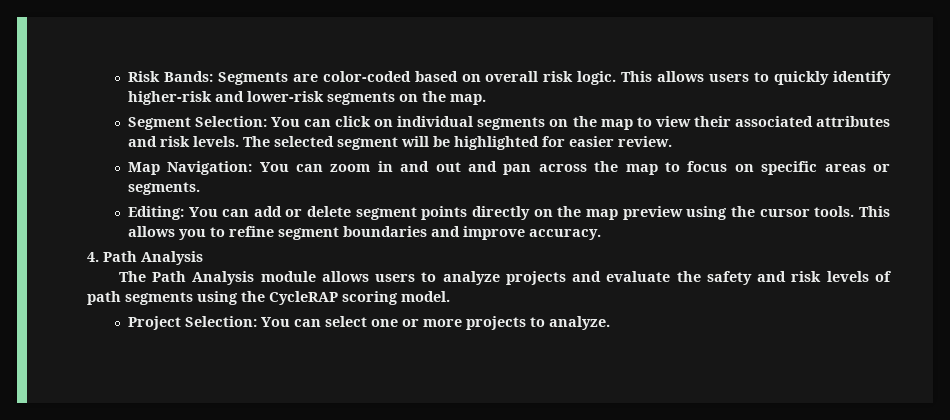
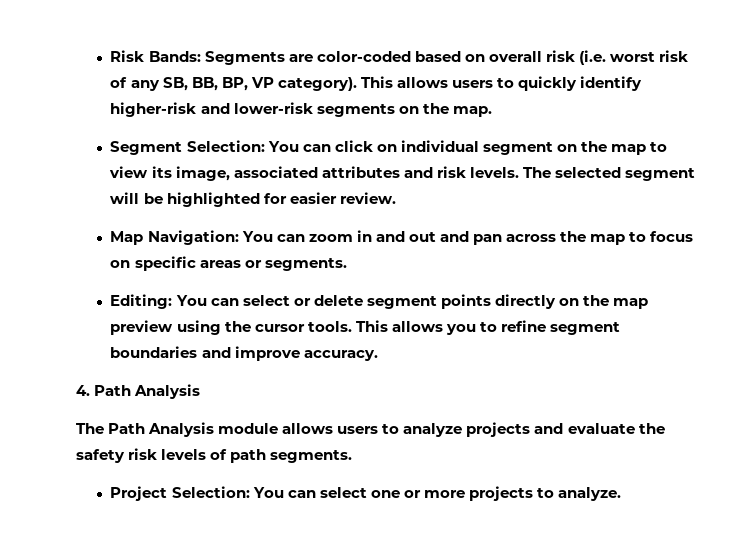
- Risk Bands: Segments are color-coded based on overall risk logic.
+ Risk Bands: Segments are color-coded based on overall risk (i.e. worst risk of any SB, BB, BP, VP category).
- Segment Selection: You can click on individual segments on the map to view their associated attributes and risk levels.
+ Segment Selection: You can click on individual segment on the map to view its image, associated attributes and risk levels.
- Editing: You can add or delete segment points directly on the map preview using the cursor tools.
+ Editing: You can select or delete segment points directly on the map preview using the cursor tools.
- The Path Analysis module allows users to analyze projects and evaluate the safety and risk levels of path segments using the CycleRAP scoring model.
+ The Path Analysis module allows users to analyze projects and evaluate the safety risk levels of path segments.

